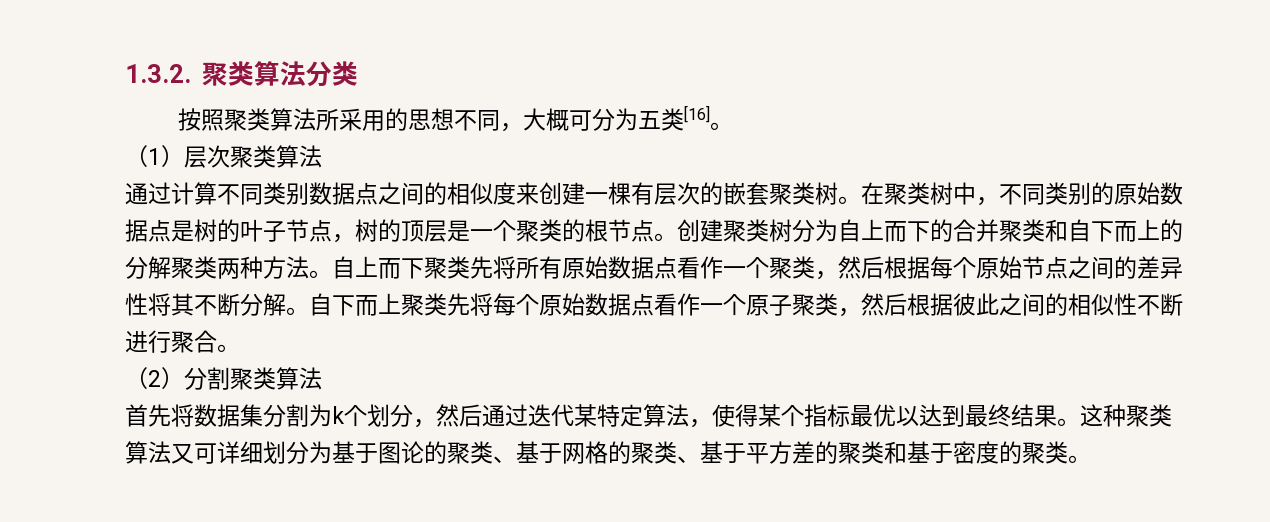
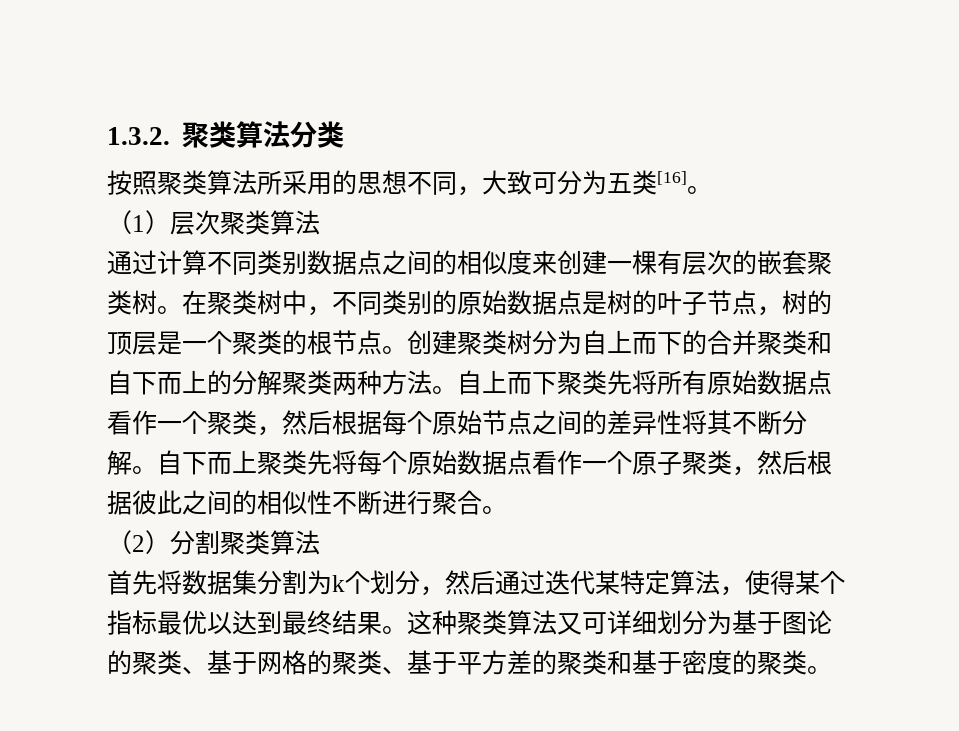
- 按照聚类算法所采用的思想不同，大概可分为五类[16]。
+ 按照聚类算法所采用的思想不同，大致可分为五类[16]。

